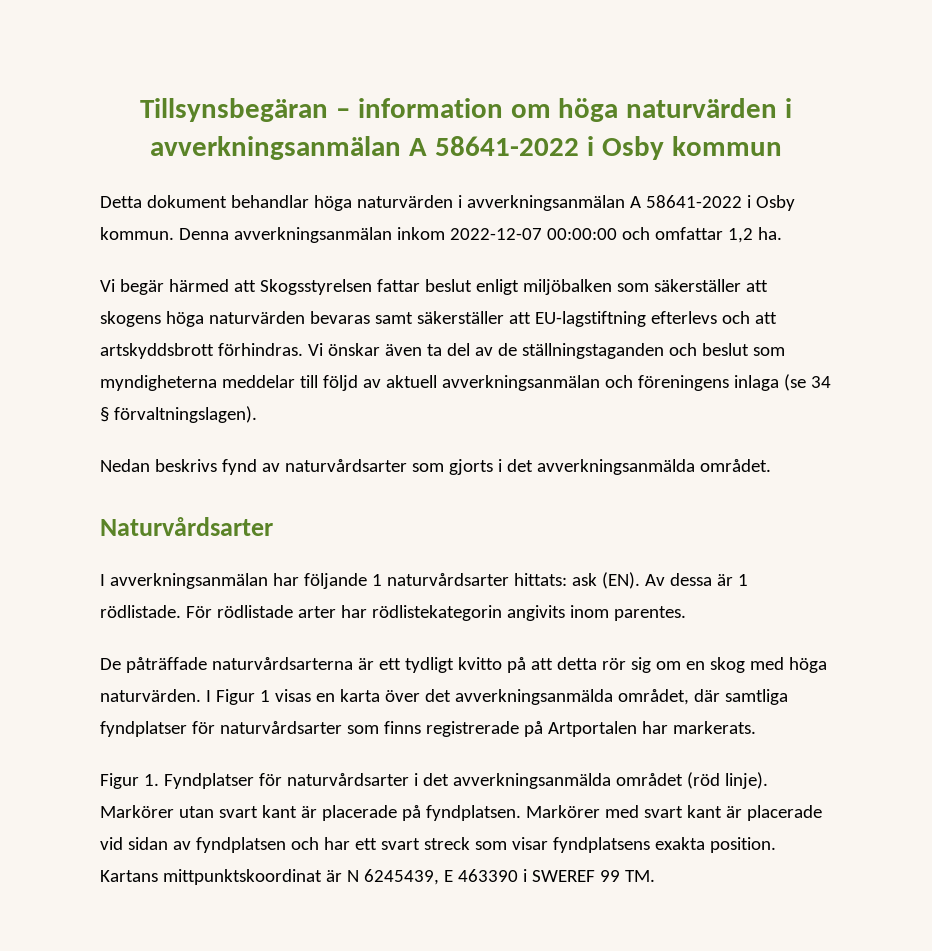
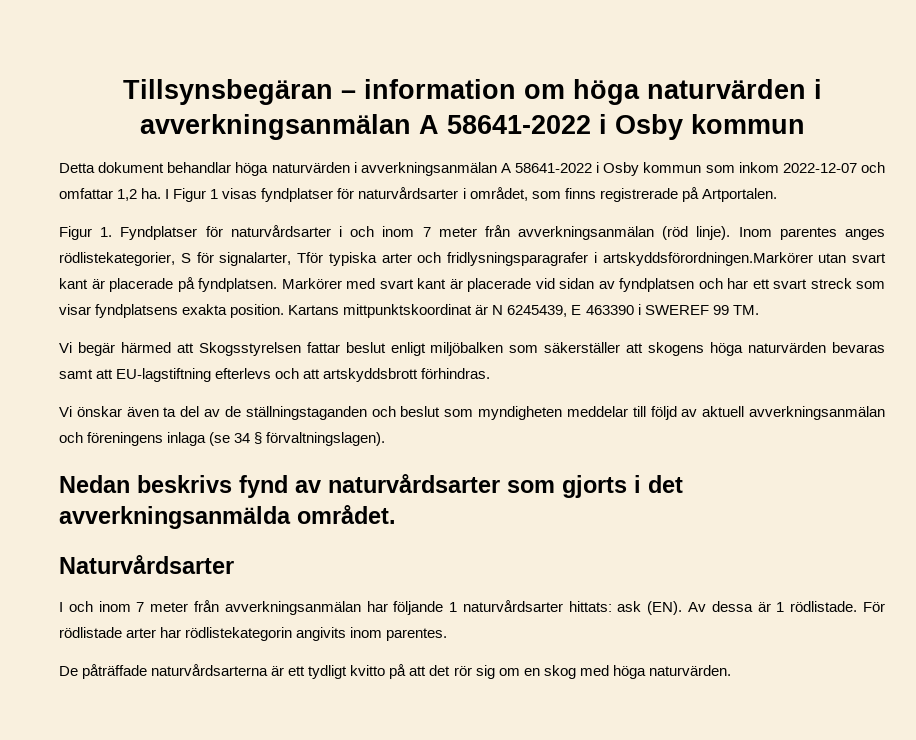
- Detta dokument behandlar höga naturvärden i avverkningsanmälan A 58641-2022 i Osby kommun. Denna avverkningsanmälan inkom 2022-12-07 00:00:00 och omfattar 1,2 ha.
- Vi begär härmed att Skogsstyrelsen fattar beslut enligt miljöbalken som säkerställer att skogens höga naturvärden bevaras samt säkerställer att EU-lagstiftning efterlevs och att artskyddsbrott förhindras. Vi önskar även ta del av de ställningstaganden och beslut som myndigheterna meddelar till följd av aktuell avverkningsanmälan och föreningens inlaga (se 34 § förvaltningslagen).
- Nedan beskrivs fynd av naturvårdsarter som gjorts i det avverkningsanmälda området.
- Naturvårdsarter
- I avverkningsanmälan har följande 1 naturvårdsarter hittats: ask (EN). Av dessa är 1 rödlistade. För rödlistade arter har rödlistekategorin angivits inom parentes.
- De påträffade naturvårdsarterna är ett tydligt kvitto på att detta rör sig om en skog med höga naturvärden. I Figur 1 visas en karta över det avverkningsanmälda området, där samtliga fyndplatser för naturvårdsarter som finns registrerade på Artportalen har markerats.
+ Detta dokument behandlar höga naturvärden i avverkningsanmälan A 58641-2022 i Osby kommun som inkom 2022-12-07 och omfattar 1,2 ha. I Figur 1 visas fyndplatser för naturvårdsarter i området, som finns registrerade på Artportalen.
- Figur 1. Fyndplatser för naturvårdsarter i det avverkningsanmälda området (röd linje). Markörer utan svart kant är placerade på fyndplatsen.
+ Figur 1. Fyndplatser för naturvårdsarter i och inom 7 meter från avverkningsanmälan (röd linje). Inom parentes anges rödlistekategorier, S för signalarter, Tför typiska arter och fridlysningsparagrafer i artskyddsförordningen.Markörer utan svart kant är placerade på fyndplatsen.
+ Vi begär härmed att Skogsstyrelsen fattar beslut enligt miljöbalken som säkerställer att skogens höga naturvärden bevaras samt att EU-lagstiftning efterlevs och att artskyddsbrott förhindras.
+ Vi önskar även ta del av de ställningstaganden och beslut som myndigheten meddelar till följd av aktuell avverkningsanmälan och föreningens inlaga (se 34 § förvaltningslagen).
+ Nedan beskrivs fynd av naturvårdsarter som gjorts i det avverkningsanmälda området.
+ Naturvårdsarter
+ I och inom 7 meter från avverkningsanmälan har följande 1 naturvårdsarter hittats: ask (EN). Av dessa är 1 rödlistade. För rödlistade arter har rödlistekategorin angivits inom parentes.
+ De påträffade naturvårdsarterna är ett tydligt kvitto på att det rör sig om en skog med höga naturvärden.

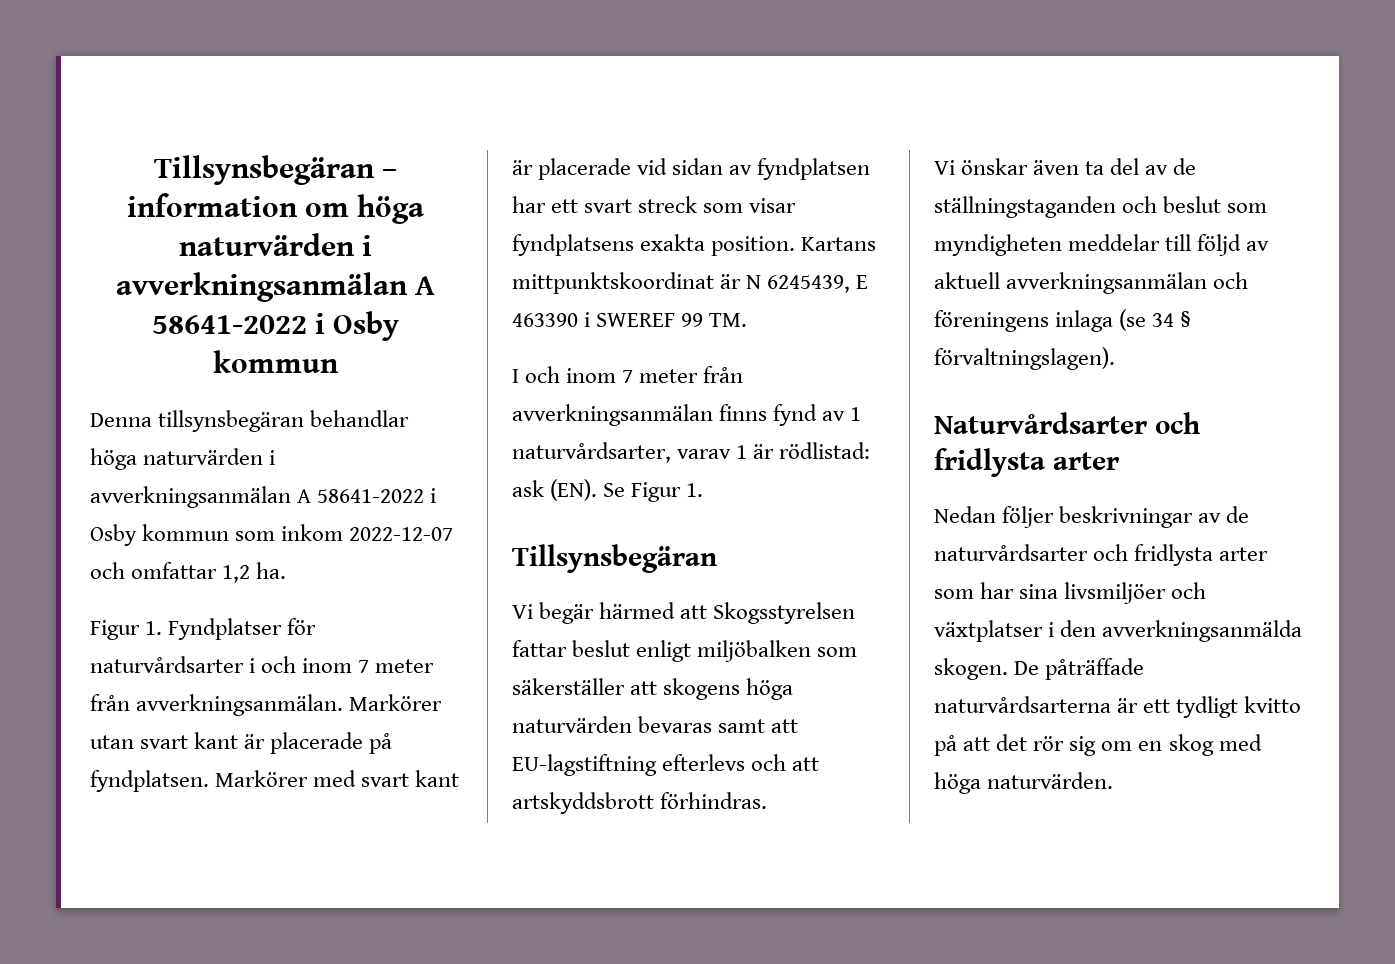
- Detta dokument behandlar höga naturvärden i avverkningsanmälan A 58641-2022 i Osby kommun som inkom 2022-12-07 och omfattar 1,2 ha. I Figur 1 visas fyndplatser för naturvårdsarter i området, som finns registrerade på Artportalen.
+ Denna tillsynsbegäran behandlar höga naturvärden i avverkningsanmälan A 58641-2022 i Osby kommun som inkom 2022-12-07 och omfattar 1,2 ha.
- Figur 1. Fyndplatser för naturvårdsarter i och inom 7 meter från avverkningsanmälan (röd linje). Inom parentes anges rödlistekategorier, S för signalarter, Tför typiska arter och fridlysningsparagrafer i artskyddsförordningen.Markörer utan svart kant är placerade på fyndplatsen.
+ Figur 1. Fyndplatser för naturvårdsarter i och inom 7 meter från avverkningsanmälan. Markörer utan svart kant är placerade på fyndplatsen.
- Markörer med svart kant är placerade vid sidan av fyndplatsen och har ett svart streck som visar fyndplatsens exakta position.
+ Markörer med svart kant är placerade vid sidan av fyndplatsen har ett svart streck som visar fyndplatsens exakta position.
+ I och inom 7 meter från avverkningsanmälan finns fynd av 1 naturvårdsarter, varav 1 är rödlistad: ask (EN). Se Figur 1.
+ Tillsynsbegäran
- Nedan beskrivs fynd av naturvårdsarter som gjorts i det avverkningsanmälda området.
- Naturvårdsarter
- I och inom 7 meter från avverkningsanmälan har följande 1 naturvårdsarter hittats: ask (EN). Av dessa är 1 rödlistade. För rödlistade arter har rödlistekategorin angivits inom parentes.
- De påträffade naturvårdsarterna är ett tydligt kvitto på att det rör sig om en skog med höga naturvärden.
+ Naturvårdsarter och fridlysta arter
+ Nedan följer beskrivningar av de naturvårdsarter och fridlysta arter som har sina livsmiljöer och växtplatser i den avverkningsanmälda skogen. De påträffade naturvårdsarterna är ett tydligt kvitto på att det rör sig om en skog med höga naturvärden.

